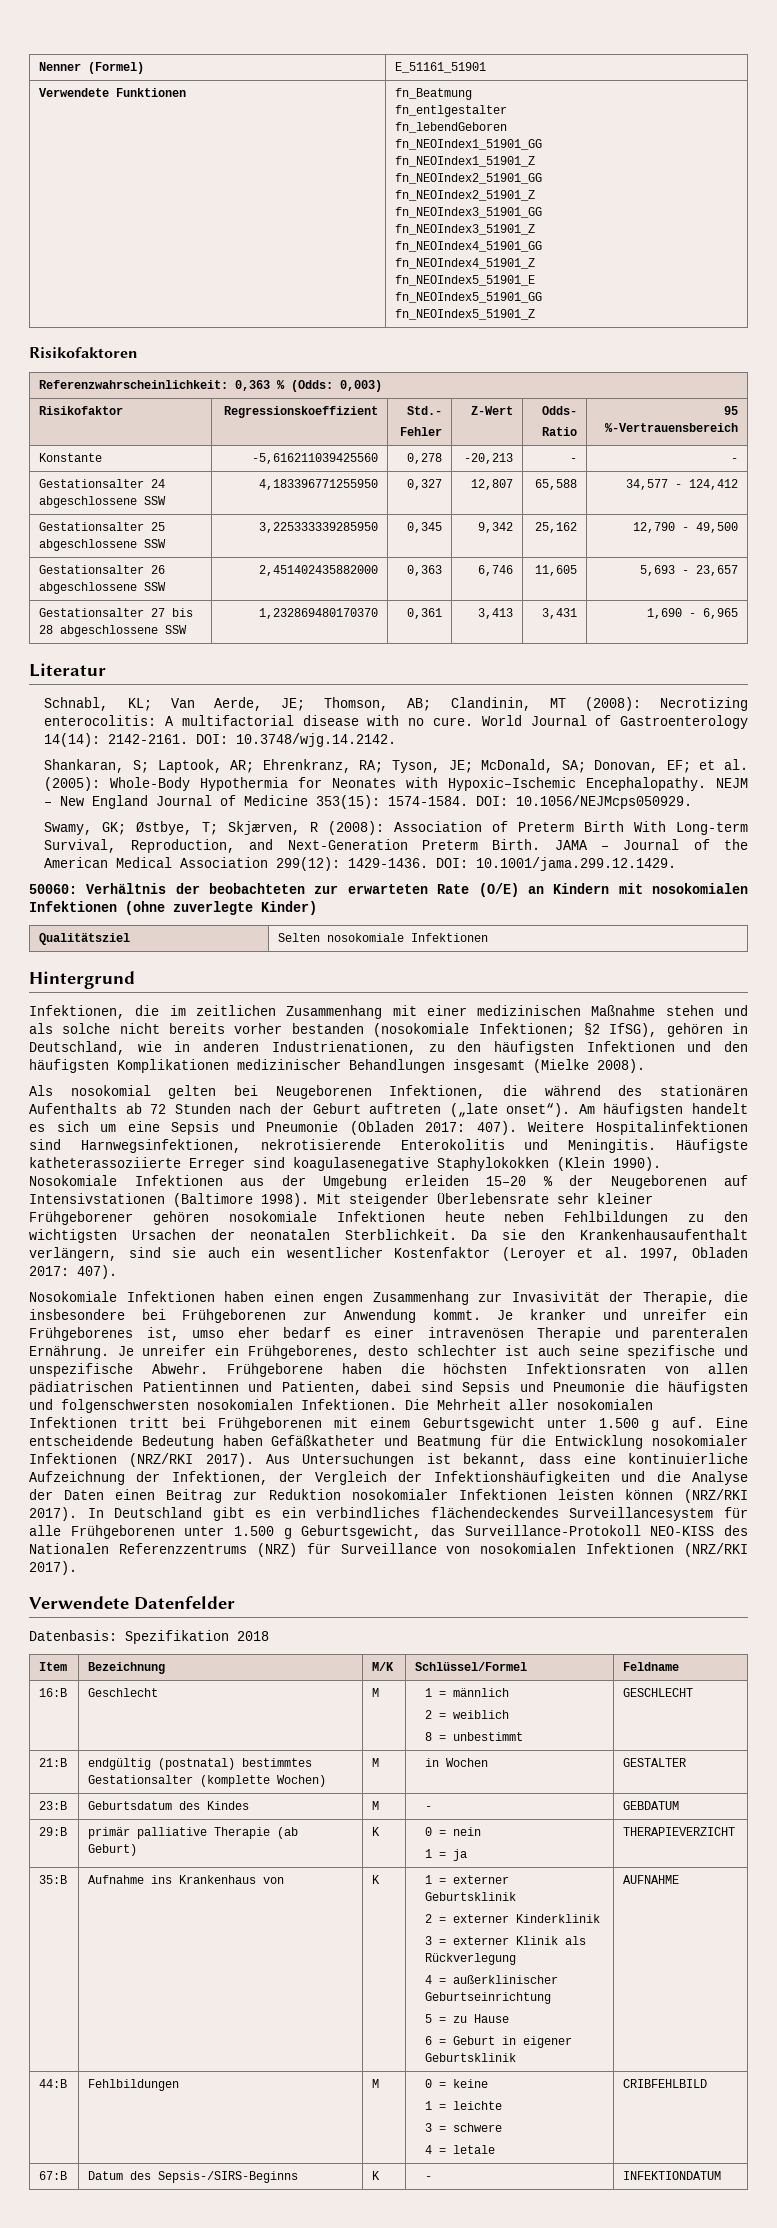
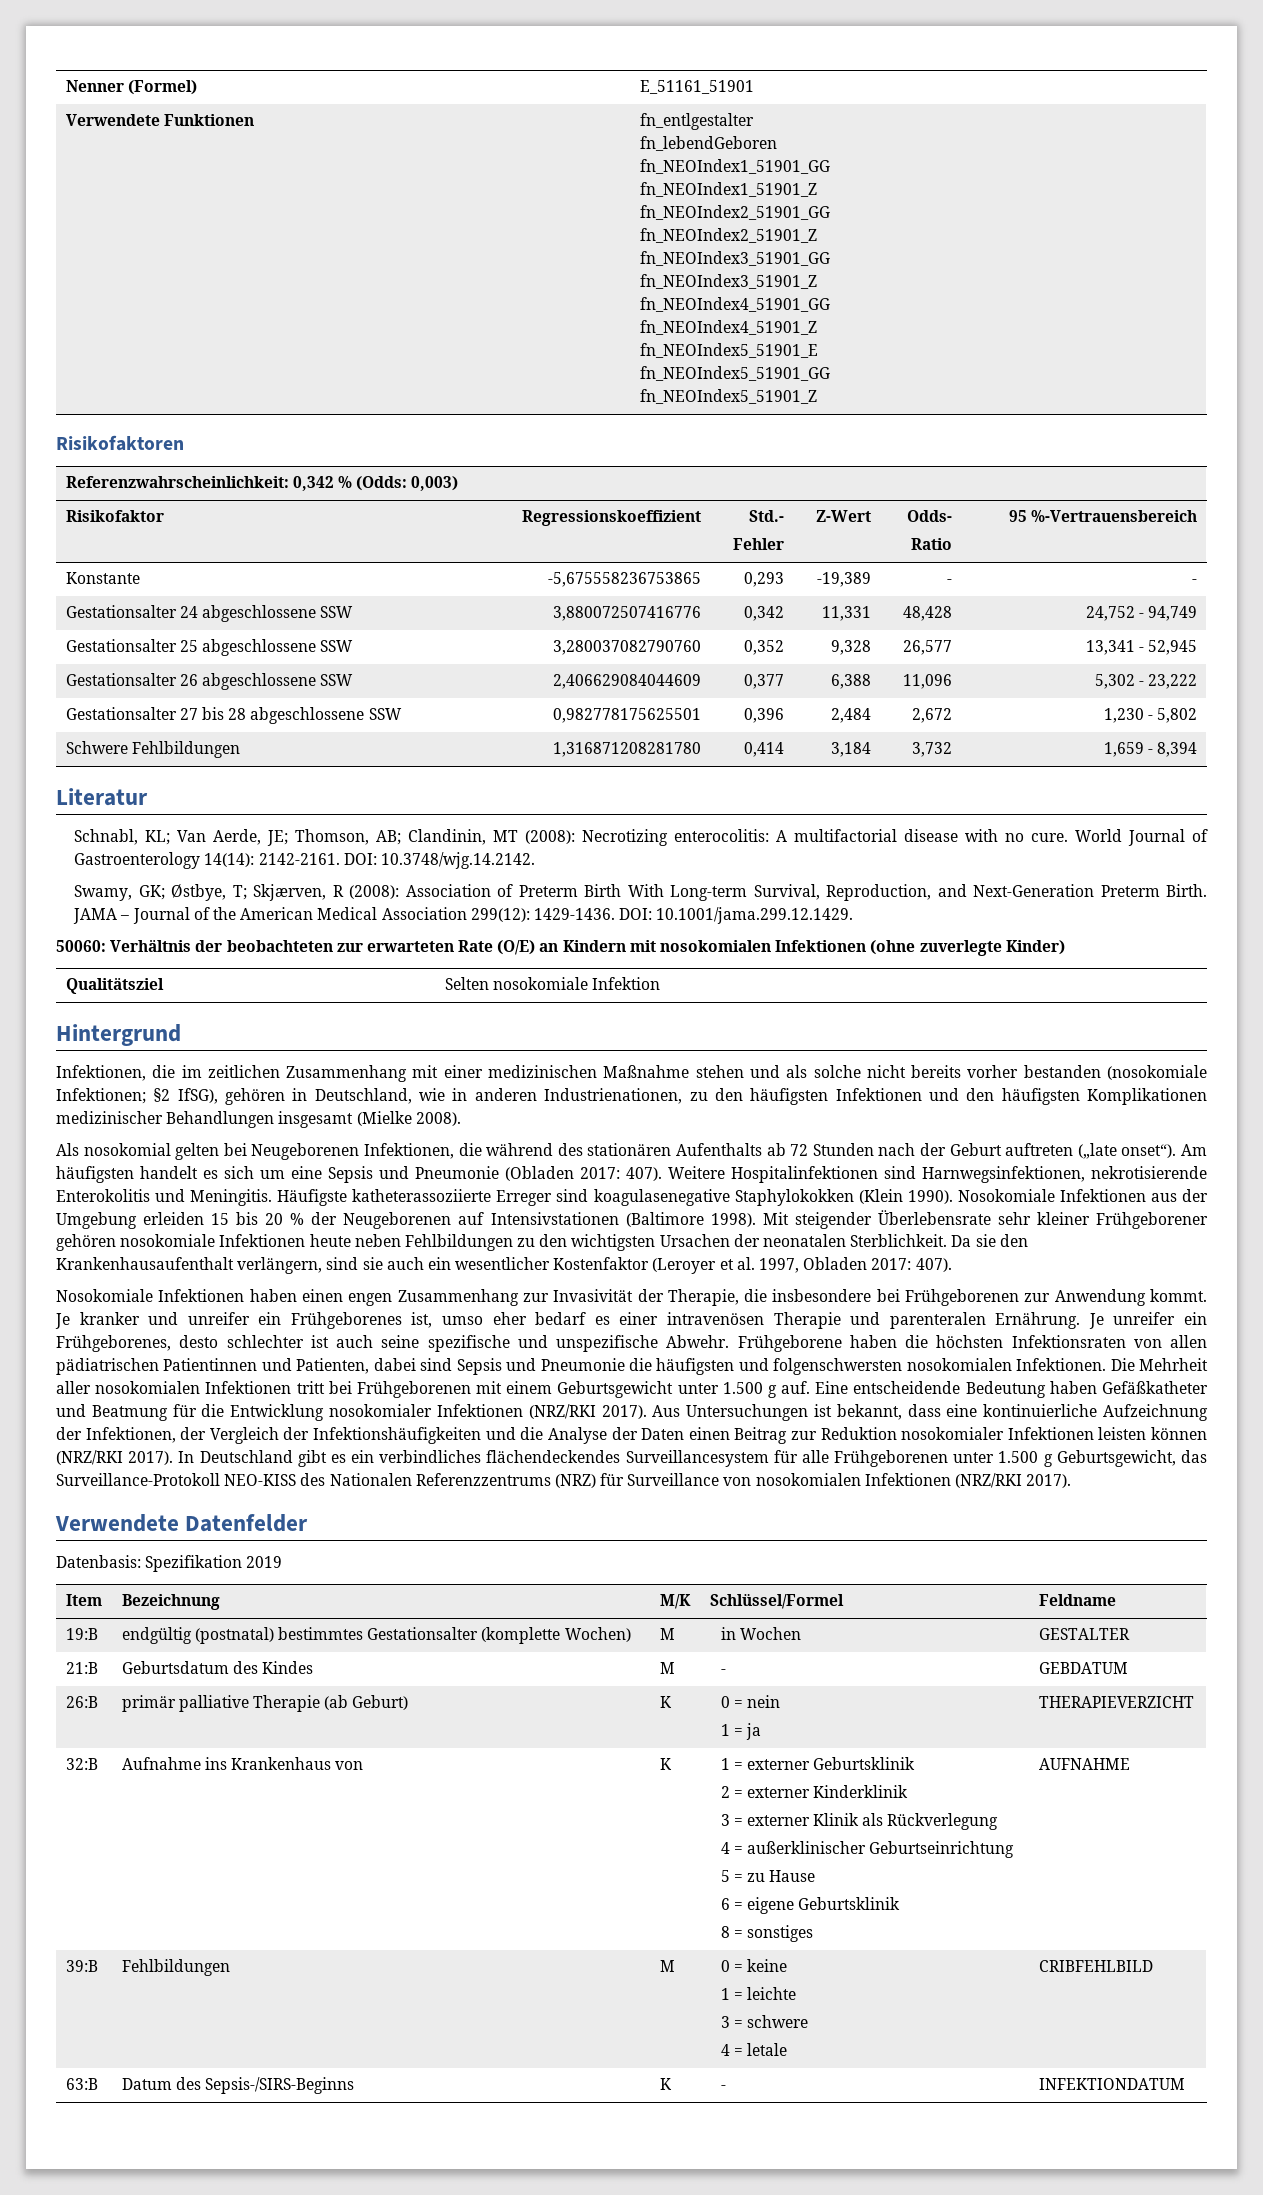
- Verwendete Funktionen | fn_Beatmung
- fn_entlgestalter
+ Verwendete Funktionen | fn_entlgestalter
- Referenzwahrscheinlichkeit: 0,363 % (Odds: 0,003)
+ Referenzwahrscheinlichkeit: 0,342 % (Odds: 0,003)
- Konstante | -5,616211039425560 | 0,278 | -20,213 | - | -
+ Konstante | -5,675558236753865 | 0,293 | -19,389 | - | -
- Gestationsalter 24 abgeschlossene SSW | 4,183396771255950 | 0,327 | 12,807 | 65,588 | 34,577 - 124,412
- Gestationsalter 25 abgeschlossene SSW | 3,225333339285950 | 0,345 | 9,342 | 25,162 | 12,790 - 49,500
- Gestationsalter 26 abgeschlossene SSW | 2,451402435882000 | 0,363 | 6,746 | 11,605 | 5,693 - 23,657
+ Gestationsalter 24 abgeschlossene SSW | 3,880072507416776 | 0,342 | 11,331 | 48,428 | 24,752 - 94,749
+ Gestationsalter 25 abgeschlossene SSW | 3,280037082790760 | 0,352 | 9,328 | 26,577 | 13,341 - 52,945
+ Gestationsalter 26 abgeschlossene SSW | 2,406629084044609 | 0,377 | 6,388 | 11,096 | 5,302 - 23,222
- Gestationsalter 27 bis 28 abgeschlossene SSW | 1,232869480170370 | 0,361 | 3,413 | 3,431 | 1,690 - 6,965
+ Gestationsalter 27 bis 28 abgeschlossene SSW | 0,982778175625501 | 0,396 | 2,484 | 2,672 | 1,230 - 5,802
+ Schwere Fehlbildungen | 1,316871208281780 | 0,414 | 3,184 | 3,732 | 1,659 - 8,394
- Shankaran, S; Laptook, AR; Ehrenkranz, RA; Tyson, JE; McDonald, SA; Donovan, EF; et al. (2005): Whole-Body Hypothermia for Neonates with Hypoxic–Ischemic Encephalopathy. NEJM – New England Journal of Medicine 353(15): 1574-1584. DOI: 10.1056/NEJMcps050929.
- Qualitätsziel | Selten nosokomiale Infektionen
+ Qualitätsziel | Selten nosokomiale Infektion
- Nosokomiale Infektionen aus der Umgebung erleiden 15–20 % der Neugeborenen auf Intensivstationen (Baltimore 1998).
+ Nosokomiale Infektionen aus der Umgebung erleiden 15 bis 20 % der Neugeborenen auf Intensivstationen (Baltimore 1998).
- Datenbasis: Spezifikation 2018
+ Datenbasis: Spezifikation 2019
- 16:B | Geschlecht | M | 1 = männlich
- 2 = weiblich
- 8 = unbestimmt | GESCHLECHT
- 21:B | endgültig (postnatal) bestimmtes Gestationsalter (komplette Wochen) | M | in Wochen | GESTALTER
+ 19:B | endgültig (postnatal) bestimmtes Gestationsalter (komplette Wochen) | M | in Wochen | GESTALTER
- 23:B | Geburtsdatum des Kindes | M | - | GEBDATUM
+ 21:B | Geburtsdatum des Kindes | M | - | GEBDATUM
- 29:B | primär palliative Therapie (ab Geburt) | K | 0 = nein
+ 26:B | primär palliative Therapie (ab Geburt) | K | 0 = nein
- 35:B | Aufnahme ins Krankenhaus von | K | 1 = externer Geburtsklinik
+ 32:B | Aufnahme ins Krankenhaus von | K | 1 = externer Geburtsklinik
  2 = externer Kinderklinik
  3 = externer Klinik als Rückverlegung
  4 = außerklinischer Geburtseinrichtung
  5 = zu Hause
- 6 = Geburt in eigener Geburtsklinik | AUFNAHME
+ 6 = eigene Geburtsklinik
+ 8 = sonstiges | AUFNAHME
- 44:B | Fehlbildungen | M | 0 = keine
+ 39:B | Fehlbildungen | M | 0 = keine
- 67:B | Datum des Sepsis-/SIRS-Beginns | K | - | INFEKTIONDATUM
+ 63:B | Datum des Sepsis-/SIRS-Beginns | K | - | INFEKTIONDATUM

